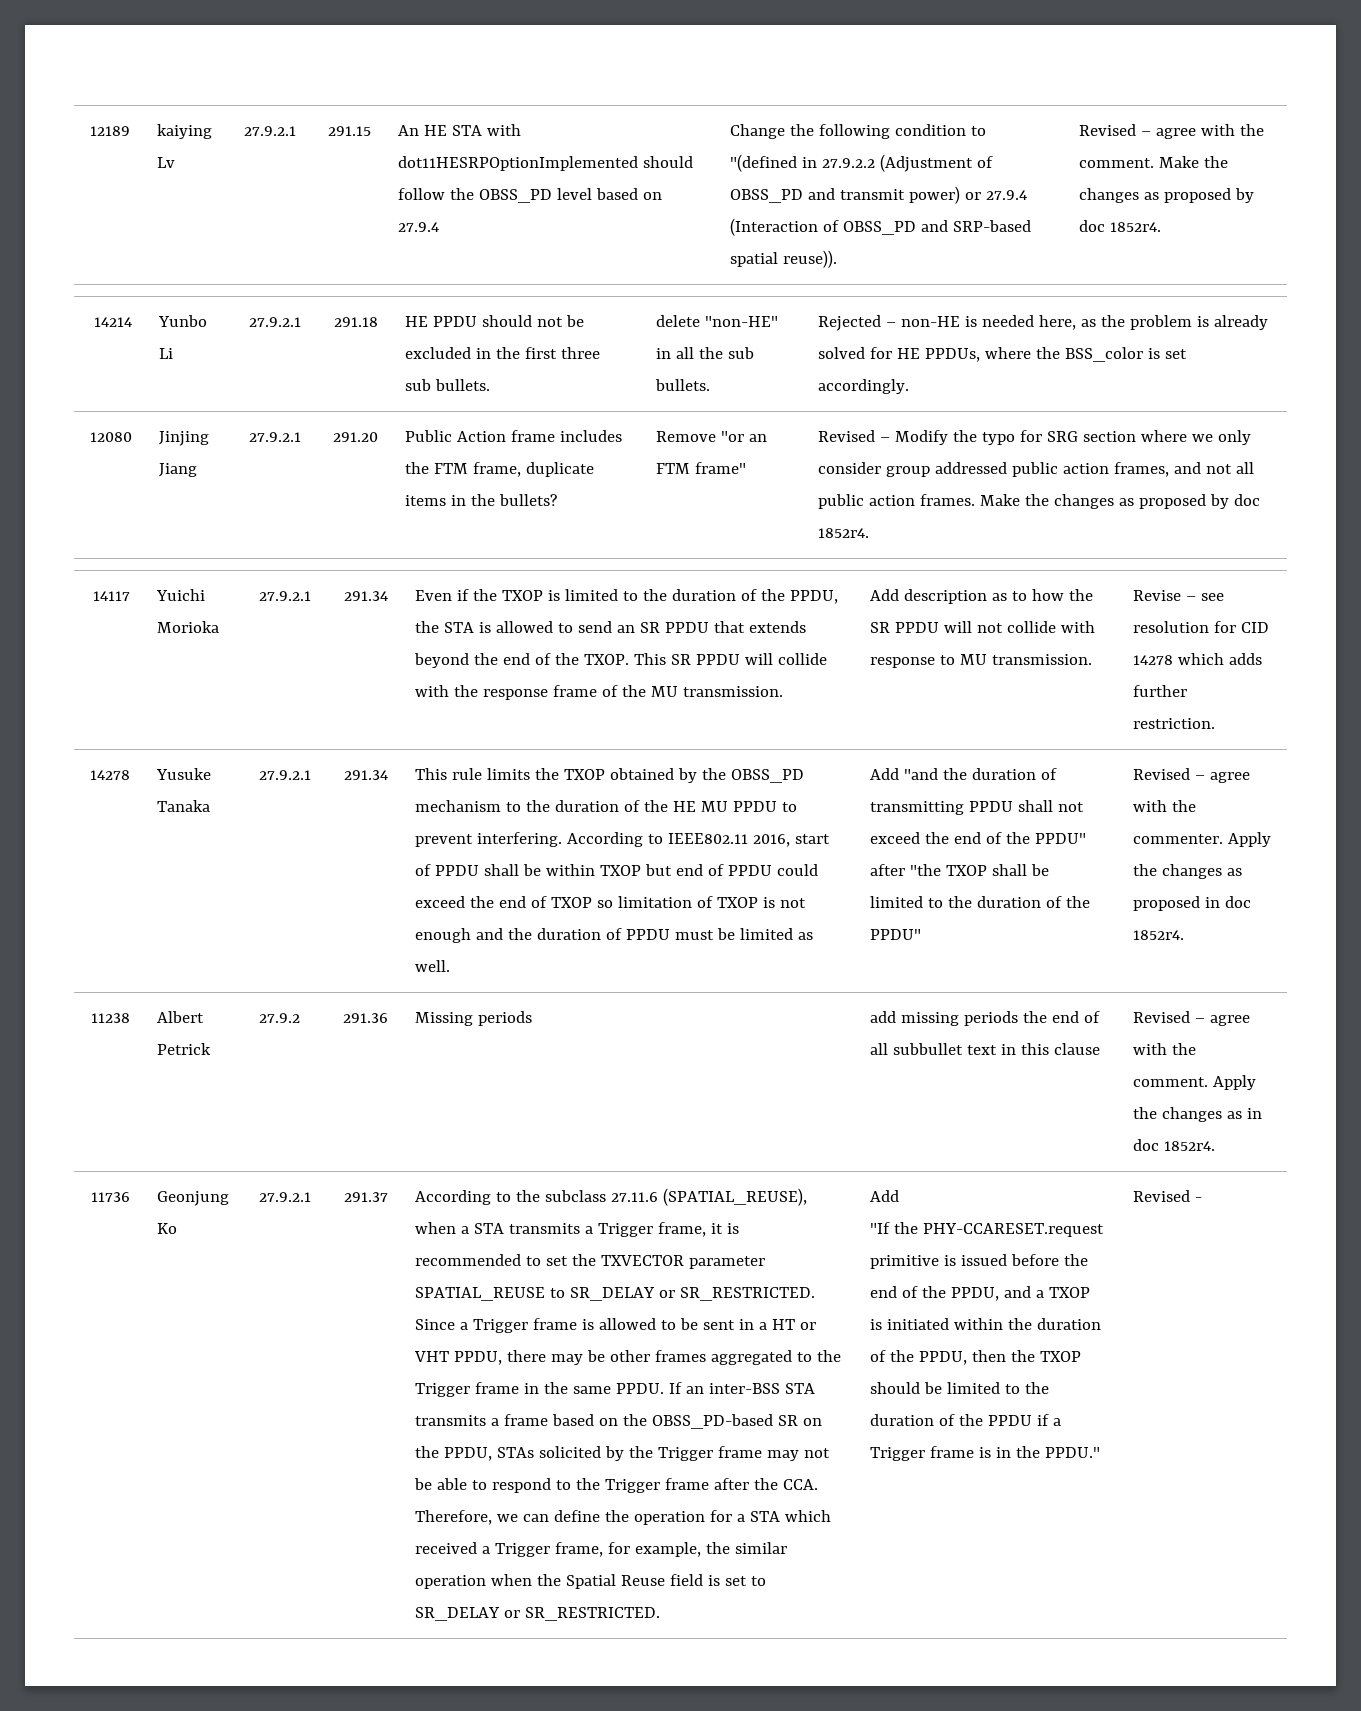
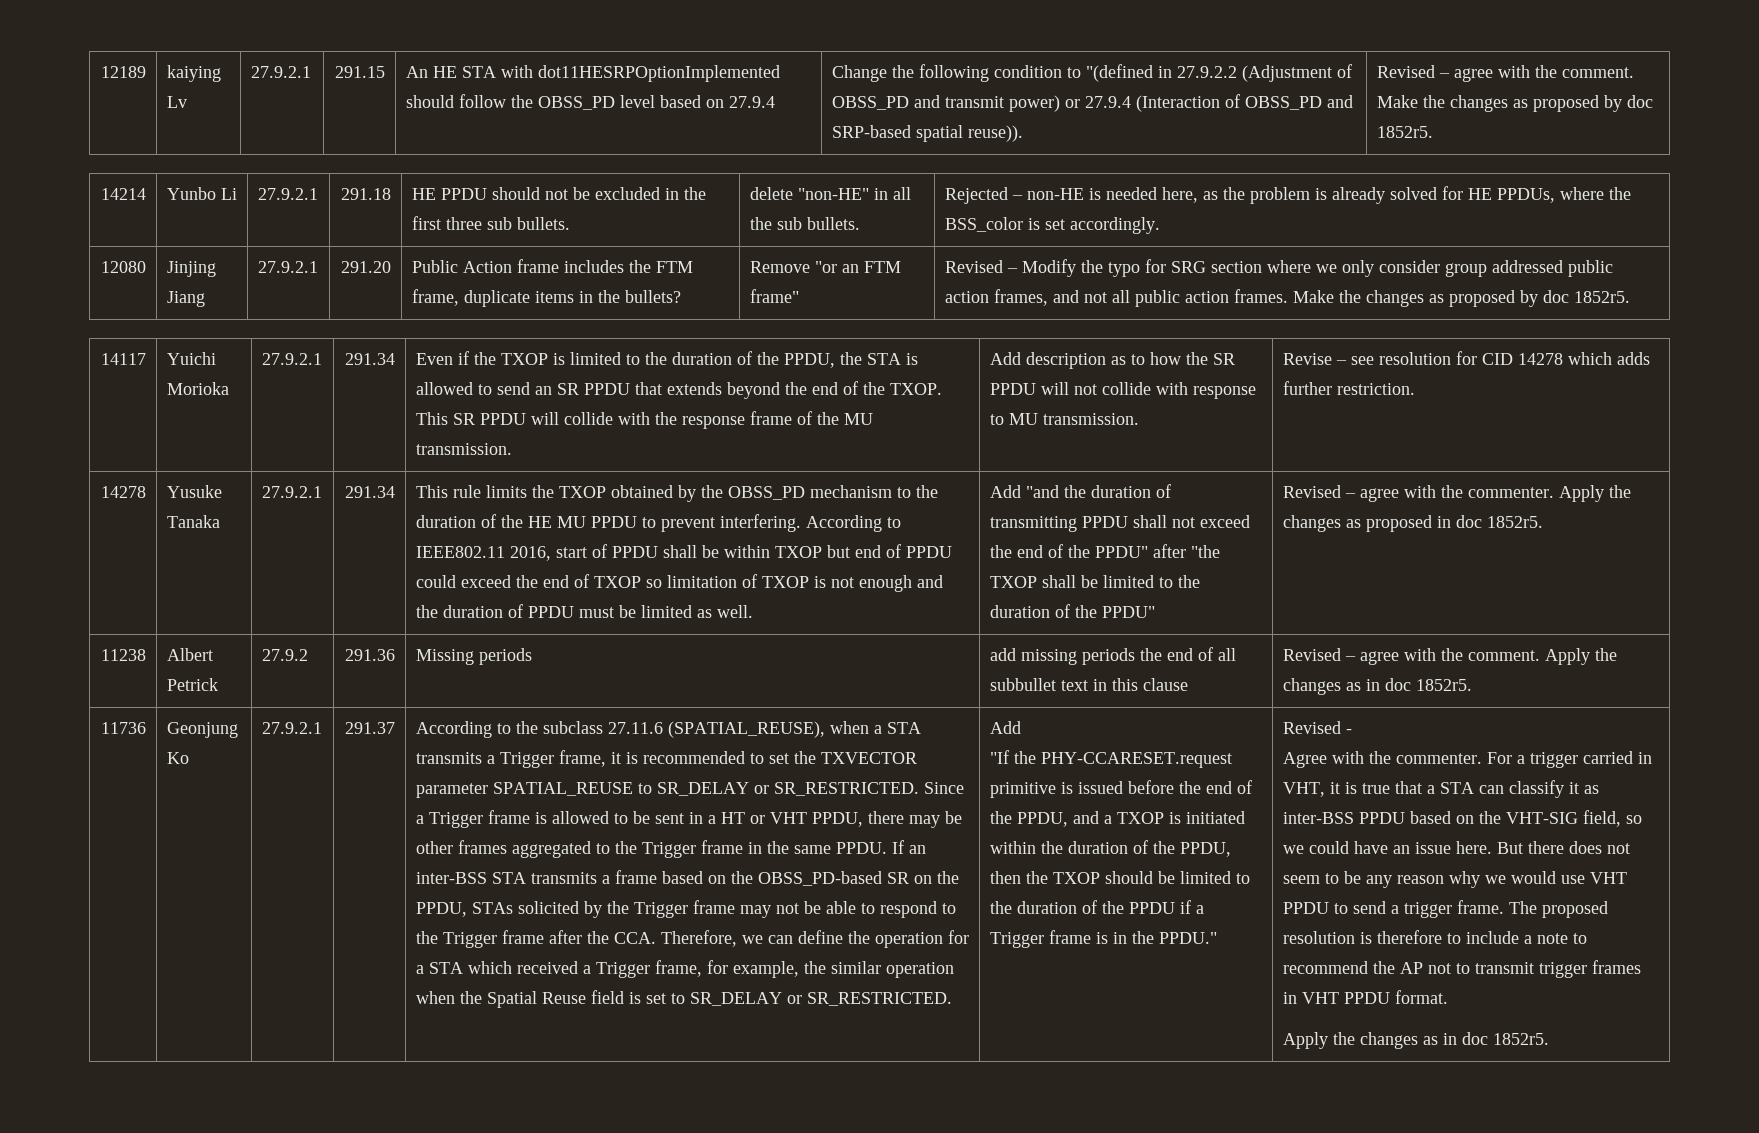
- Revised – agree with the comment. Make the changes as proposed by doc 1852r4.
+ Revised – agree with the comment. Make the changes as proposed by doc 1852r5.
- Revised – Modify the typo for SRG section where we only consider group addressed public action frames, and not all public action frames. Make the changes as proposed by doc 1852r4.
+ Revised – Modify the typo for SRG section where we only consider group addressed public action frames, and not all public action frames. Make the changes as proposed by doc 1852r5.
- Apply the changes as proposed in doc 1852r4.
+ Apply the changes as proposed in doc 1852r5.
- 11238 | Albert Petrick | 27.9.2 | 291.36 | Missing periods | add missing periods the end of all subbullet text in this clause | Revised – agree with the comment. Apply the changes as in doc 1852r4.
+ 11238 | Albert Petrick | 27.9.2 | 291.36 | Missing periods | add missing periods the end of all subbullet text in this clause | Revised – agree with the comment. Apply the changes as in doc 1852r5.
+ Agree with the commenter. For a trigger carried in VHT, it is true that a STA can classify it as inter-BSS PPDU based on the VHT-SIG field, so we could have an issue here. But there does not seem to be any reason why we would use VHT PPDU to send a trigger frame. The proposed resolution is therefore to include a note to recommend the AP not to transmit trigger frames in VHT PPDU format.
+ Apply the changes as in doc 1852r5.

